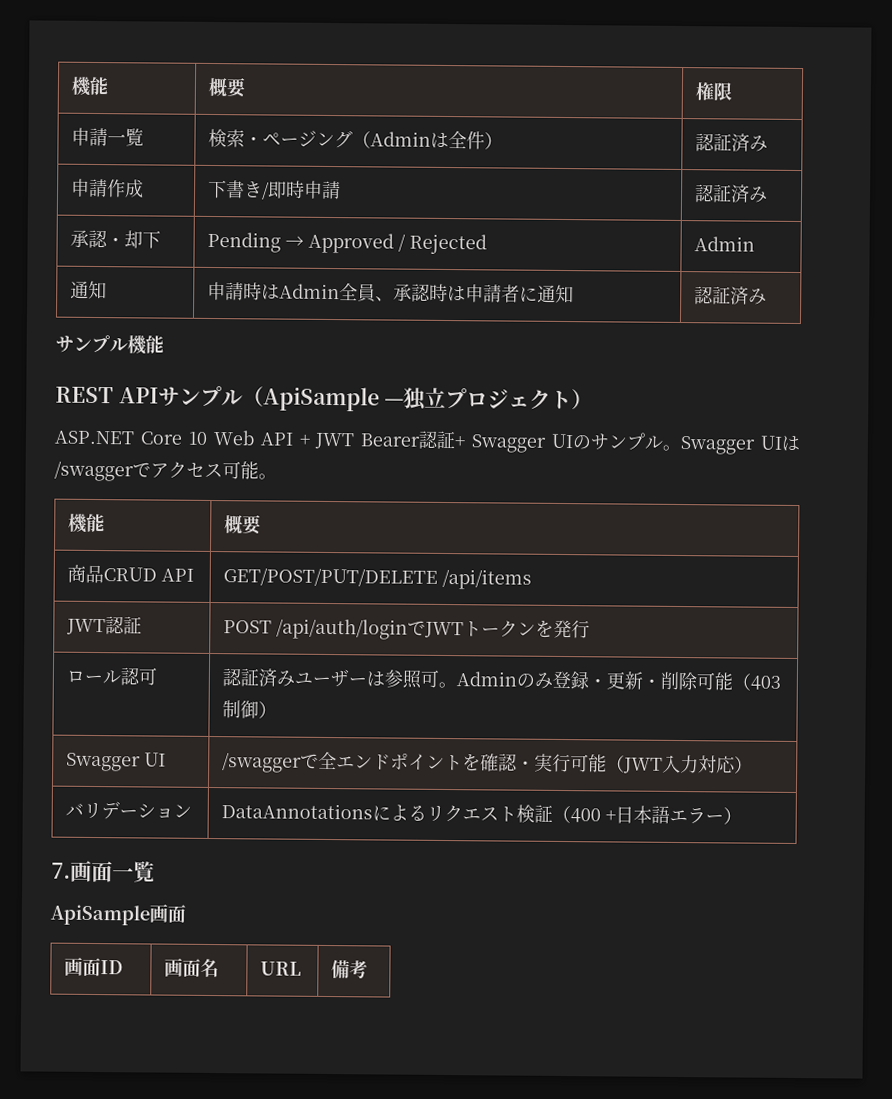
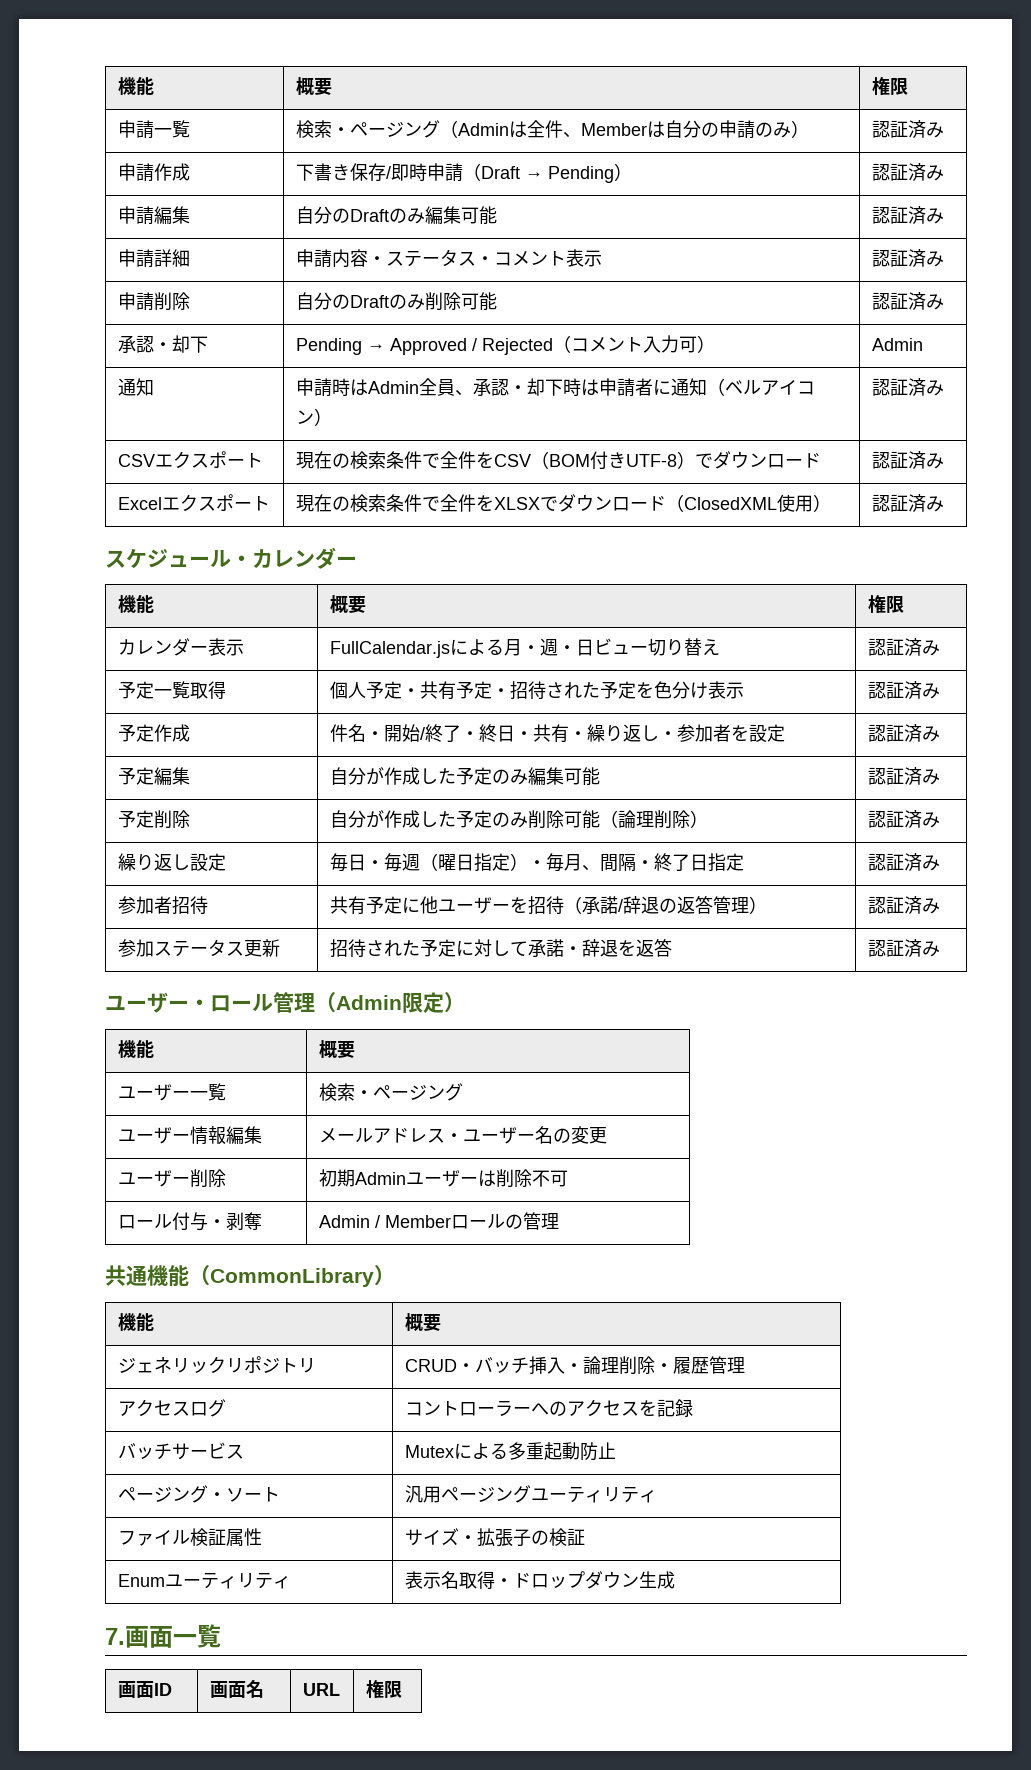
- 申請一覧 | 検索・ページング（Adminは全件） | 認証済み
+ 申請一覧 | 検索・ページング（Adminは全件、Memberは自分の申請のみ） | 認証済み
- 申請作成 | 下書き/即時申請 | 認証済み
+ 申請作成 | 下書き保存/即時申請（Draft → Pending） | 認証済み
+ 申請編集 | 自分のDraftのみ編集可能 | 認証済み
+ 申請詳細 | 申請内容・ステータス・コメント表示 | 認証済み
+ 申請削除 | 自分のDraftのみ削除可能 | 認証済み
- 承認・却下 | Pending → Approved / Rejected | Admin
+ 承認・却下 | Pending → Approved / Rejected（コメント入力可） | Admin
- 通知 | 申請時はAdmin全員、承認時は申請者に通知 | 認証済み
- サンプル機能
- REST APIサンプル（ApiSample —独立プロジェクト）
- ASP.NET Core 10 Web API + JWT Bearer認証+ Swagger UIのサンプル。Swagger UIは/swaggerでアクセス可能。
+ 通知 | 申請時はAdmin全員、承認・却下時は申請者に通知（ベルアイコン） | 認証済み
+ CSVエクスポート | 現在の検索条件で全件をCSV（BOM付きUTF-8）でダウンロード | 認証済み
+ Excelエクスポート | 現在の検索条件で全件をXLSXでダウンロード（ClosedXML使用） | 認証済み
+ スケジュール・カレンダー
+ 機能 | 概要 | 権限
+ カレンダー表示 | FullCalendar.jsによる月・週・日ビュー切り替え | 認証済み
+ 予定一覧取得 | 個人予定・共有予定・招待された予定を色分け表示 | 認証済み
+ 予定作成 | 件名・開始/終了・終日・共有・繰り返し・参加者を設定 | 認証済み
+ 予定編集 | 自分が作成した予定のみ編集可能 | 認証済み
+ 予定削除 | 自分が作成した予定のみ削除可能（論理削除） | 認証済み
+ 繰り返し設定 | 毎日・毎週（曜日指定）・毎月、間隔・終了日指定 | 認証済み
+ 参加者招待 | 共有予定に他ユーザーを招待（承諾/辞退の返答管理） | 認証済み
+ 参加ステータス更新 | 招待された予定に対して承諾・辞退を返答 | 認証済み
+ ユーザー・ロール管理（Admin限定）
  機能 | 概要
- 商品CRUD API | GET/POST/PUT/DELETE /api/items
- JWT認証 | POST /api/auth/loginでJWTトークンを発行
- ロール認可 | 認証済みユーザーは参照可。Adminのみ登録・更新・削除可能（403制御）
- Swagger UI | /swaggerで全エンドポイントを確認・実行可能（JWT入力対応）
- バリデーション | DataAnnotationsによるリクエスト検証（400 +日本語エラー）
+ ユーザー一覧 | 検索・ページング
+ ユーザー情報編集 | メールアドレス・ユーザー名の変更
+ ユーザー削除 | 初期Adminユーザーは削除不可
+ ロール付与・剥奪 | Admin / Memberロールの管理
+ 共通機能（CommonLibrary）
+ 機能 | 概要
+ ジェネリックリポジトリ | CRUD・バッチ挿入・論理削除・履歴管理
+ アクセスログ | コントローラーへのアクセスを記録
+ バッチサービス | Mutexによる多重起動防止
+ ページング・ソート | 汎用ページングユーティリティ
+ ファイル検証属性 | サイズ・拡張子の検証
+ Enumユーティリティ | 表示名取得・ドロップダウン生成
- ApiSample画面
- 画面ID | 画面名 | URL | 備考
+ 画面ID | 画面名 | URL | 権限

